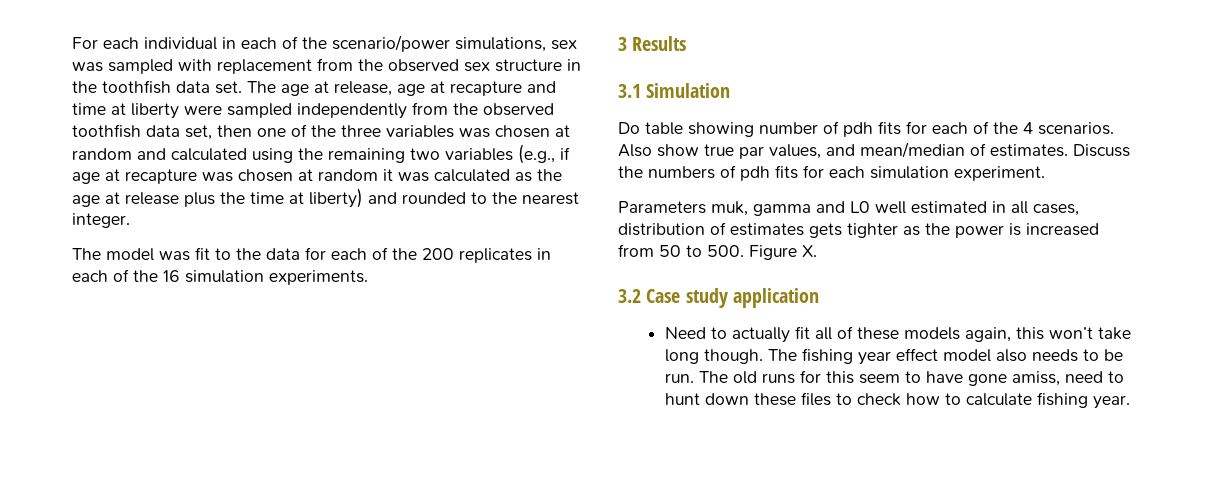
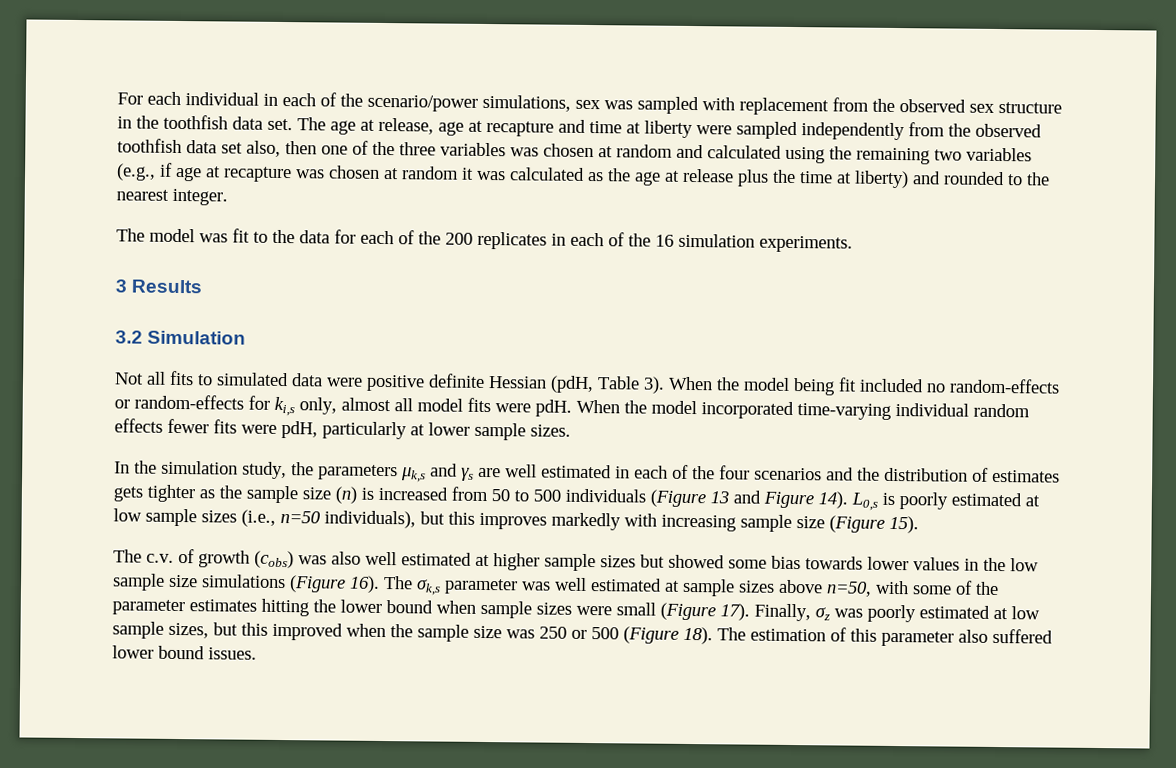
- The age at release, age at recapture and time at liberty were sampled independently from the observed toothfish data set, then one of the three variables was chosen at random and calculated using the remaining two variables (e.g., if age at recapture was chosen at random it was calculated as the age at release plus the time at liberty) and rounded to the nearest integer.
+ The age at release, age at recapture and time at liberty were sampled independently from the observed toothfish data set also, then one of the three variables was chosen at random and calculated using the remaining two variables (e.g., if age at recapture was chosen at random it was calculated as the age at release plus the time at liberty) and rounded to the nearest integer.
- 3.1 Simulation
+ 3.2 Simulation
- Do table showing number of pdh fits for each of the 4 scenarios. Also show true par values, and mean/median of estimates. Discuss the numbers of pdh fits for each simulation experiment.
- Parameters muk, gamma and L0 well estimated in all cases, distribution of estimates gets tighter as the power is increased from 50 to 500. Figure X.
- 3.2 Case study application
- Need to actually fit all of these models again, this won’t take long though. The fishing year effect model also needs to be run. The old runs for this seem to have gone amiss, need to hunt down these files to check how to calculate fishing year.
+ Not all fits to simulated data were positive definite Hessian (pdH, Table 3). When the model being fit included no random-effects or random-effects for ki,s only, almost all model fits were pdH. When the model incorporated time-varying individual random effects fewer fits were pdH, particularly at lower sample sizes.
+ In the simulation study, the parameters μk,s and γs are well estimated in each of the four scenarios and the distribution of estimates gets tighter as the sample size (n) is increased from 50 to 500 individuals (Figure 13 and Figure 14). L0,s is poorly estimated at low sample sizes (i.e., n=50 individuals), but this improves markedly with increasing sample size (Figure 15).
+ The c.v. of growth (cobs) was also well estimated at higher sample sizes but showed some bias towards lower values in the low sample size simulations (Figure 16). The σk,s parameter was well estimated at sample sizes above n=50, with some of the parameter estimates hitting the lower bound when sample sizes were small (Figure 17). Finally, σz was poorly estimated at low sample sizes, but this improved when the sample size was 250 or 500 (Figure 18). The estimation of this parameter also suffered lower bound issues.

